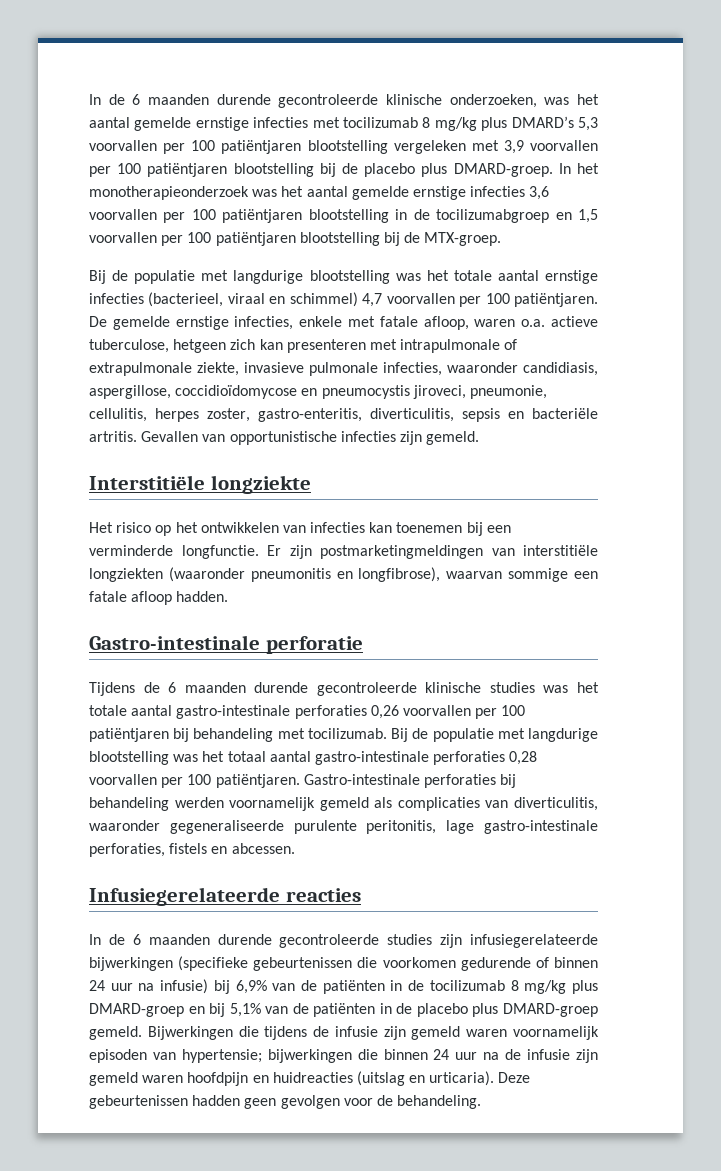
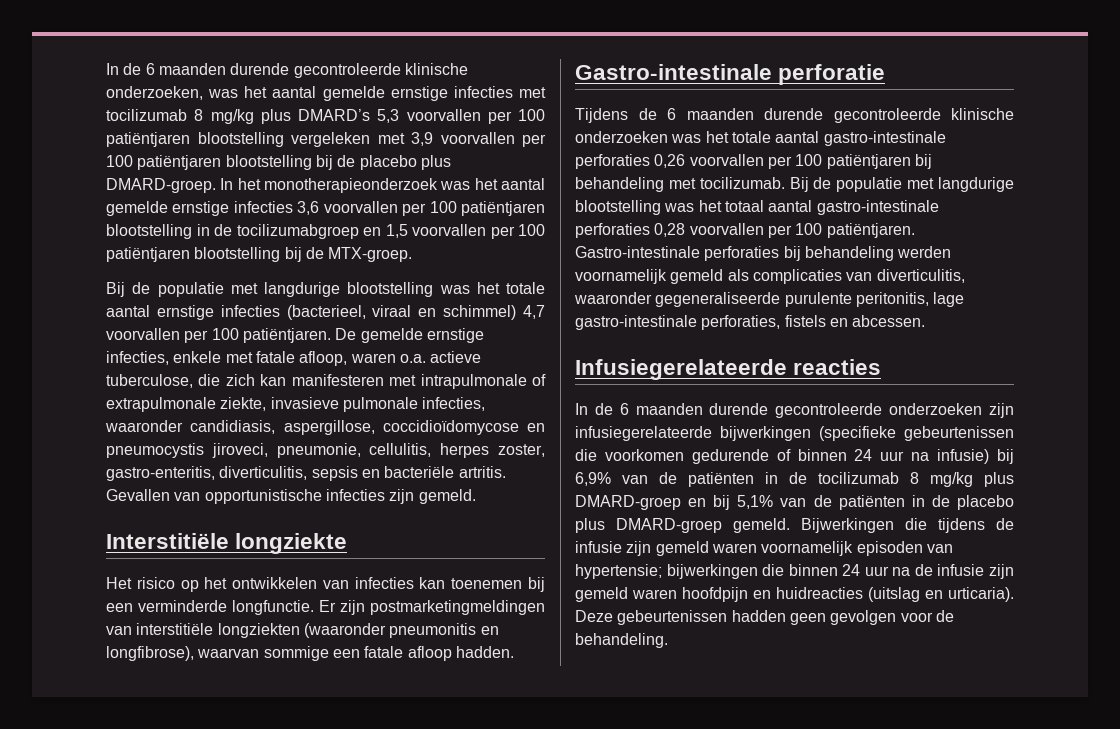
- De gemelde ernstige infecties, enkele met fatale afloop, waren o.a. actieve tuberculose, hetgeen zich kan presenteren met intrapulmonale of extrapulmonale ziekte, invasieve pulmonale infecties, waaronder candidiasis, aspergillose, coccidioïdomycose en pneumocystis jiroveci, pneumonie, cellulitis, herpes zoster, gastro-enteritis, diverticulitis, sepsis en bacteriële artritis.
+ De gemelde ernstige infecties, enkele met fatale afloop, waren o.a. actieve tuberculose, die zich kan manifesteren met intrapulmonale of extrapulmonale ziekte, invasieve pulmonale infecties, waaronder candidiasis, aspergillose, coccidioïdomycose en pneumocystis jiroveci, pneumonie, cellulitis, herpes zoster, gastro-enteritis, diverticulitis, sepsis en bacteriële artritis.
- Tijdens de 6 maanden durende gecontroleerde klinische studies was het totale aantal gastro-intestinale perforaties 0,26 voorvallen per 100 patiëntjaren bij behandeling met tocilizumab.
+ Tijdens de 6 maanden durende gecontroleerde klinische onderzoeken was het totale aantal gastro-intestinale perforaties 0,26 voorvallen per 100 patiëntjaren bij behandeling met tocilizumab.
- In de 6 maanden durende gecontroleerde studies zijn infusiegerelateerde bijwerkingen (specifieke gebeurtenissen die voorkomen gedurende of binnen 24 uur na infusie) bij 6,9% van de patiënten in de tocilizumab 8 mg/kg plus DMARD-groep en bij 5,1% van de patiënten in de placebo plus DMARD-groep gemeld.
+ In de 6 maanden durende gecontroleerde onderzoeken zijn infusiegerelateerde bijwerkingen (specifieke gebeurtenissen die voorkomen gedurende of binnen 24 uur na infusie) bij 6,9% van de patiënten in de tocilizumab 8 mg/kg plus DMARD-groep en bij 5,1% van de patiënten in de placebo plus DMARD-groep gemeld.

